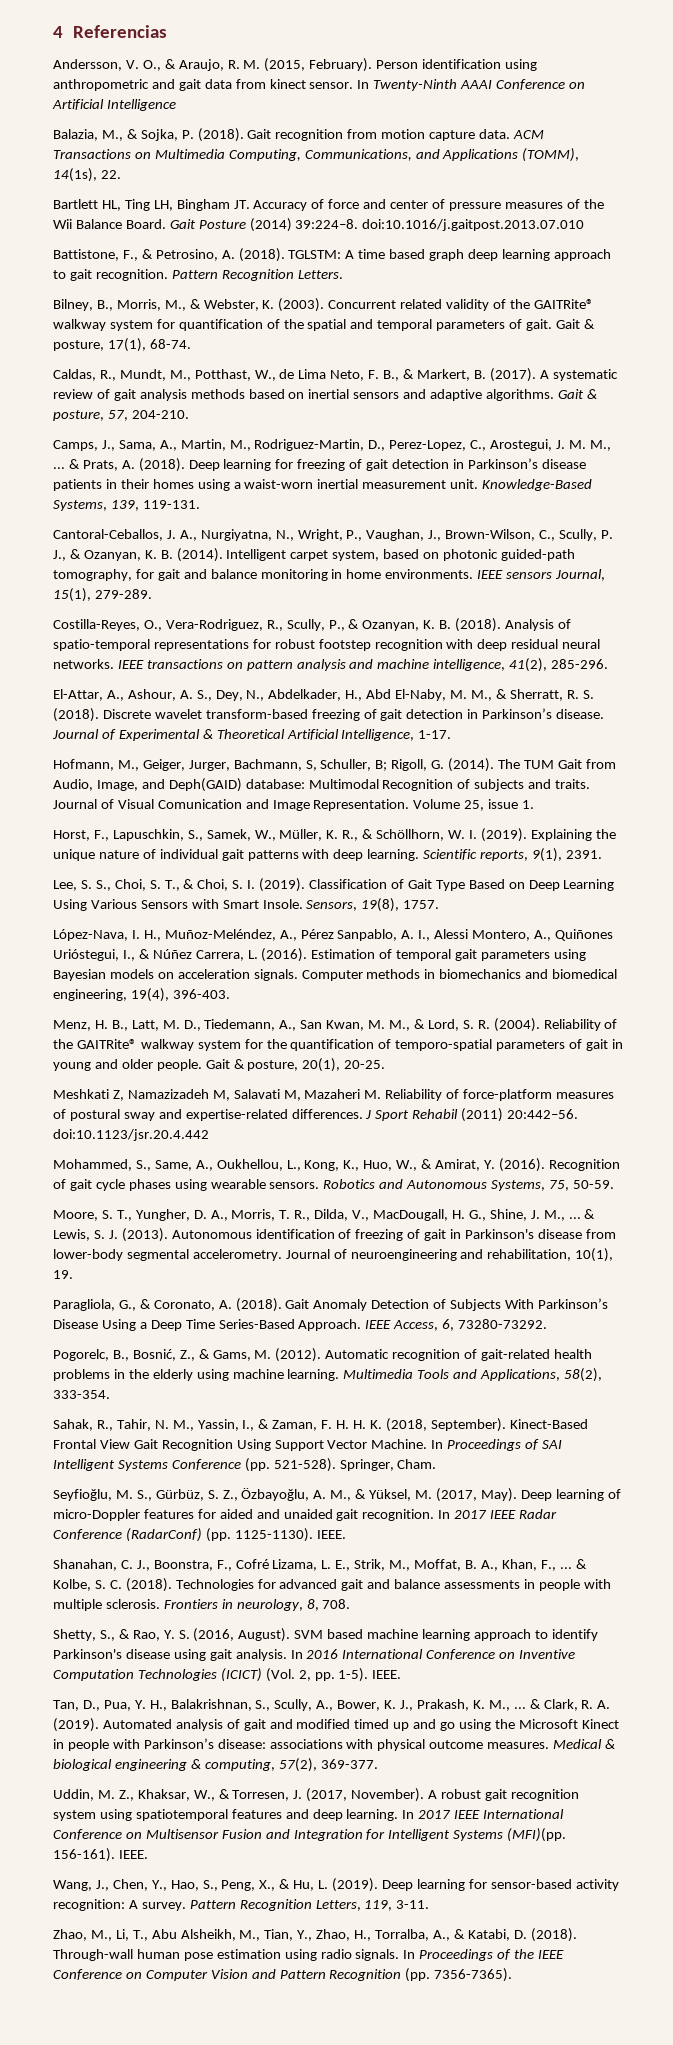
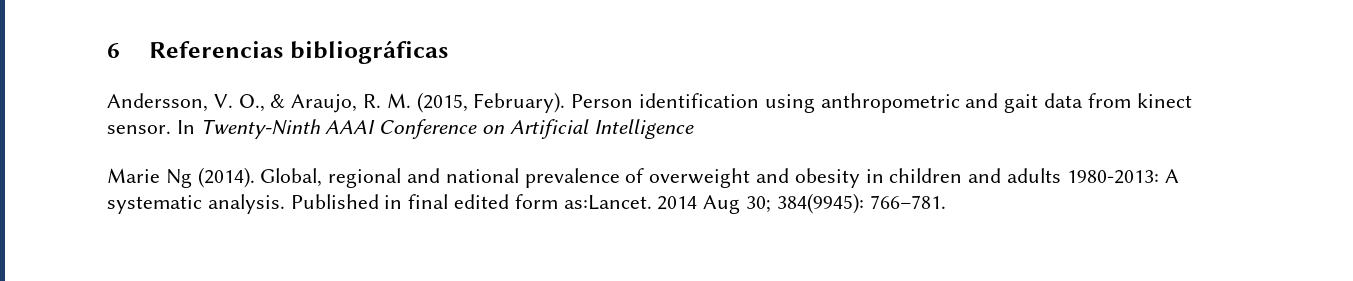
- 4 Referencias
+ 6 Referencias bibliográficas
- Balazia, M., & Sojka, P. (2018). Gait recognition from motion capture data. ACM Transactions on Multimedia Computing, Communications, and Applications (TOMM), 14(1s), 22.
- Bartlett HL, Ting LH, Bingham JT. Accuracy of force and center of pressure measures of the Wii Balance Board. Gait Posture (2014) 39:224–8. doi:10.1016/j.gaitpost.2013.07.010
- Battistone, F., & Petrosino, A. (2018). TGLSTM: A time based graph deep learning approach to gait recognition. Pattern Recognition Letters.
- Bilney, B., Morris, M., & Webster, K. (2003). Concurrent related validity of the GAITRite® walkway system for quantification of the spatial and temporal parameters of gait. Gait & posture, 17(1), 68-74.
- Caldas, R., Mundt, M., Potthast, W., de Lima Neto, F. B., & Markert, B. (2017). A systematic review of gait analysis methods based on inertial sensors and adaptive algorithms. Gait & posture, 57, 204-210.
- Camps, J., Sama, A., Martin, M., Rodriguez-Martin, D., Perez-Lopez, C., Arostegui, J. M. M., ... & Prats, A. (2018). Deep learning for freezing of gait detection in Parkinson’s disease patients in their homes using a waist-worn inertial measurement unit. Knowledge-Based Systems, 139, 119-131.
- Cantoral-Ceballos, J. A., Nurgiyatna, N., Wright, P., Vaughan, J., Brown-Wilson, C., Scully, P. J., & Ozanyan, K. B. (2014). Intelligent carpet system, based on photonic guided-path tomography, for gait and balance monitoring in home environments. IEEE sensors Journal, 15(1), 279-289.
- Costilla-Reyes, O., Vera-Rodriguez, R., Scully, P., & Ozanyan, K. B. (2018). Analysis of spatio-temporal representations for robust footstep recognition with deep residual neural networks. IEEE transactions on pattern analysis and machine intelligence, 41(2), 285-296.
- El-Attar, A., Ashour, A. S., Dey, N., Abdelkader, H., Abd El-Naby, M. M., & Sherratt, R. S. (2018). Discrete wavelet transform-based freezing of gait detection in Parkinson’s disease. Journal of Experimental & Theoretical Artificial Intelligence, 1-17.
- Hofmann, M., Geiger, Jurger, Bachmann, S, Schuller, B; Rigoll, G. (2014). The TUM Gait from Audio, Image, and Deph(GAID) database: Multimodal Recognition of subjects and traits. Journal of Visual Comunication and Image Representation. Volume 25, issue 1.
- Horst, F., Lapuschkin, S., Samek, W., Müller, K. R., & Schöllhorn, W. I. (2019). Explaining the unique nature of individual gait patterns with deep learning. Scientific reports, 9(1), 2391.
- Lee, S. S., Choi, S. T., & Choi, S. I. (2019). Classification of Gait Type Based on Deep Learning Using Various Sensors with Smart Insole. Sensors, 19(8), 1757.
- López-Nava, I. H., Muñoz-Meléndez, A., Pérez Sanpablo, A. I., Alessi Montero, A., Quiñones Urióstegui, I., & Núñez Carrera, L. (2016). Estimation of temporal gait parameters using Bayesian models on acceleration signals. Computer methods in biomechanics and biomedical engineering, 19(4), 396-403.
- Menz, H. B., Latt, M. D., Tiedemann, A., San Kwan, M. M., & Lord, S. R. (2004). Reliability of the GAITRite® walkway system for the quantification of temporo-spatial parameters of gait in young and older people. Gait & posture, 20(1), 20-25.
- Meshkati Z, Namazizadeh M, Salavati M, Mazaheri M. Reliability of force-platform measures of postural sway and expertise-related differences. J Sport Rehabil (2011) 20:442–56. doi:10.1123/jsr.20.4.442
- Mohammed, S., Same, A., Oukhellou, L., Kong, K., Huo, W., & Amirat, Y. (2016). Recognition of gait cycle phases using wearable sensors. Robotics and Autonomous Systems, 75, 50-59.
- Moore, S. T., Yungher, D. A., Morris, T. R., Dilda, V., MacDougall, H. G., Shine, J. M., ... & Lewis, S. J. (2013). Autonomous identification of freezing of gait in Parkinson's disease from lower-body segmental accelerometry. Journal of neuroengineering and rehabilitation, 10(1), 19.
- Paragliola, G., & Coronato, A. (2018). Gait Anomaly Detection of Subjects With Parkinson’s Disease Using a Deep Time Series-Based Approach. IEEE Access, 6, 73280-73292.
- Pogorelc, B., Bosnić, Z., & Gams, M. (2012). Automatic recognition of gait-related health problems in the elderly using machine learning. Multimedia Tools and Applications, 58(2), 333-354.
- Sahak, R., Tahir, N. M., Yassin, I., & Zaman, F. H. H. K. (2018, September). Kinect-Based Frontal View Gait Recognition Using Support Vector Machine. In Proceedings of SAI Intelligent Systems Conference (pp. 521-528). Springer, Cham.
- Seyfioğlu, M. S., Gürbüz, S. Z., Özbayoğlu, A. M., & Yüksel, M. (2017, May). Deep learning of micro-Doppler features for aided and unaided gait recognition. In 2017 IEEE Radar Conference (RadarConf) (pp. 1125-1130). IEEE.
- Shanahan, C. J., Boonstra, F., Cofré Lizama, L. E., Strik, M., Moffat, B. A., Khan, F., ... & Kolbe, S. C. (2018). Technologies for advanced gait and balance assessments in people with multiple sclerosis. Frontiers in neurology, 8, 708.
- Shetty, S., & Rao, Y. S. (2016, August). SVM based machine learning approach to identify Parkinson's disease using gait analysis. In 2016 International Conference on Inventive Computation Technologies (ICICT) (Vol. 2, pp. 1-5). IEEE.
- Tan, D., Pua, Y. H., Balakrishnan, S., Scully, A., Bower, K. J., Prakash, K. M., ... & Clark, R. A. (2019). Automated analysis of gait and modified timed up and go using the Microsoft Kinect in people with Parkinson’s disease: associations with physical outcome measures. Medical & biological engineering & computing, 57(2), 369-377.
- Uddin, M. Z., Khaksar, W., & Torresen, J. (2017, November). A robust gait recognition system using spatiotemporal features and deep learning. In 2017 IEEE International Conference on Multisensor Fusion and Integration for Intelligent Systems (MFI)(pp. 156-161). IEEE.
- Wang, J., Chen, Y., Hao, S., Peng, X., & Hu, L. (2019). Deep learning for sensor-based activity recognition: A survey. Pattern Recognition Letters, 119, 3-11.
- Zhao, M., Li, T., Abu Alsheikh, M., Tian, Y., Zhao, H., Torralba, A., & Katabi, D. (2018). Through-wall human pose estimation using radio signals. In Proceedings of the IEEE Conference on Computer Vision and Pattern Recognition (pp. 7356-7365).
+ Marie Ng (2014). Global, regional and national prevalence of overweight and obesity in children and adults 1980-2013: A systematic analysis. Published in final edited form as:Lancet. 2014 Aug 30; 384(9945): 766–781.

